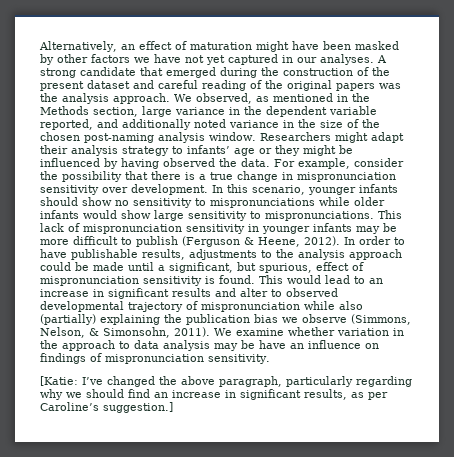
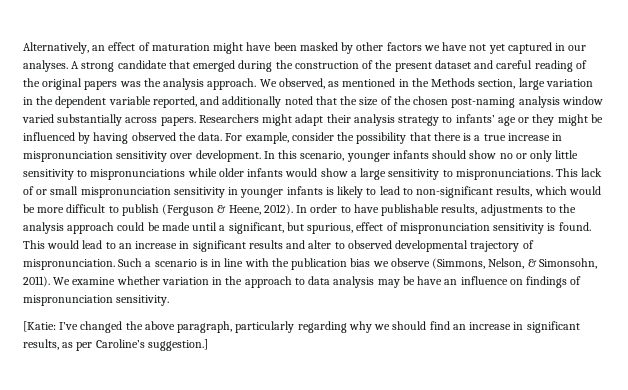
- We observed, as mentioned in the Methods section, large variance in the dependent variable reported, and additionally noted variance in the size of the chosen post-naming analysis window.
+ We observed, as mentioned in the Methods section, large variation in the dependent variable reported, and additionally noted that the size of the chosen post-naming analysis window varied substantially across papers.
- For example, consider the possibility that there is a true change in mispronunciation sensitivity over development.
+ For example, consider the possibility that there is a true increase in mispronunciation sensitivity over development.
- In this scenario, younger infants should show no sensitivity to mispronunciations while older infants would show large sensitivity to mispronunciations.
+ In this scenario, younger infants should show no or only little sensitivity to mispronunciations while older infants would show a large sensitivity to mispronunciations.
- This lack of mispronunciation sensitivity in younger infants may be more difficult to publish (Ferguson & Heene, 2012).
+ This lack of or small mispronunciation sensitivity in younger infants is likely to lead to non-significant results, which would be more difficult to publish (Ferguson & Heene, 2012).
- This would lead to an increase in significant results and alter to observed developmental trajectory of mispronunciation while also (partially) explaining the publication bias we observe (Simmons, Nelson, & Simonsohn, 2011).
+ This would lead to an increase in significant results and alter to observed developmental trajectory of mispronunciation. Such a scenario is in line with the publication bias we observe (Simmons, Nelson, & Simonsohn, 2011).

